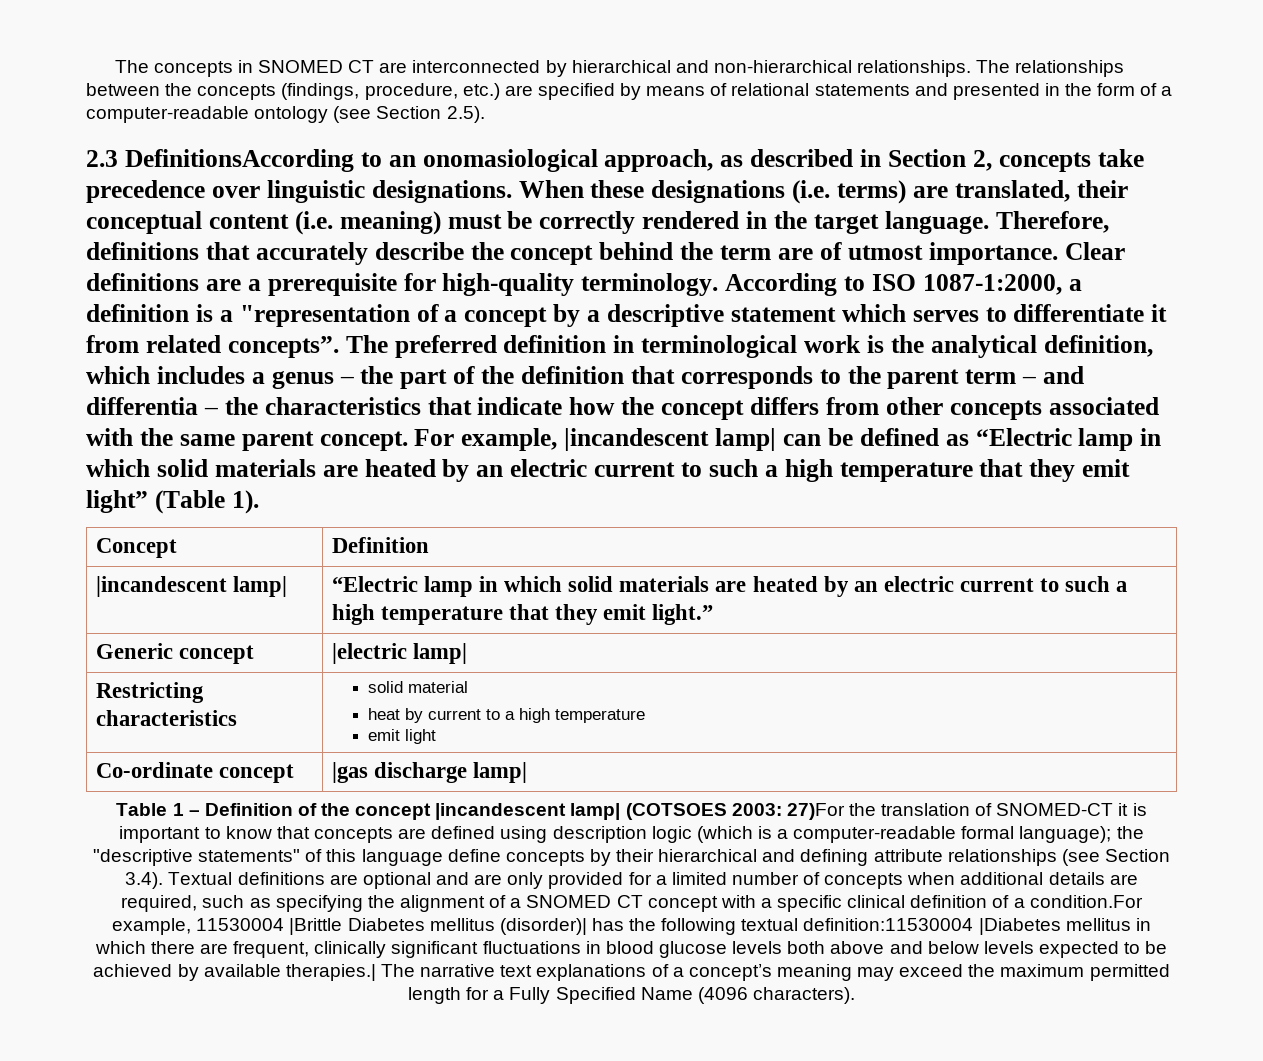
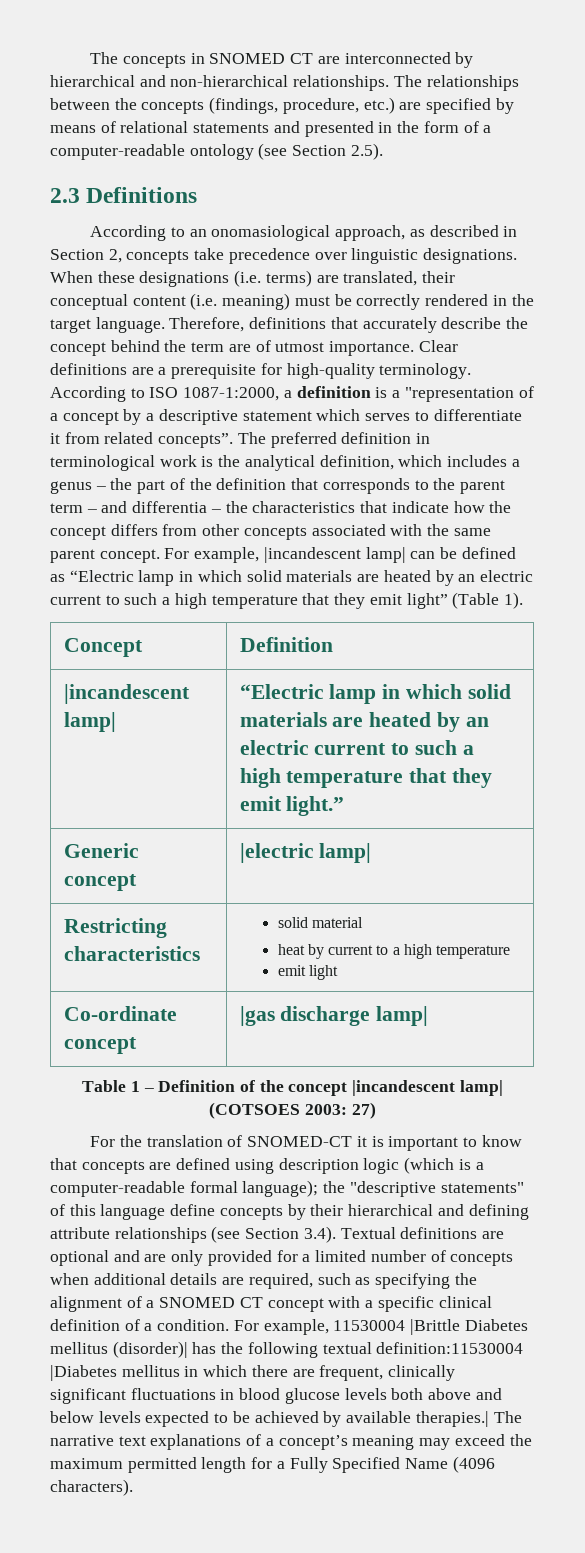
- 2.3 DefinitionsAccording to an onomasiological approach, as described in Section 2, concepts take precedence over linguistic designations.
+ 2.3 Definitions
+ According to an onomasiological approach, as described in Section 2, concepts take precedence over linguistic designations.
- 27)For the translation of SNOMED-CT it is important to know that concepts are defined using description logic (which is a computer-readable formal language);
+ 27)
+ For the translation of SNOMED-CT it is important to know that concepts are defined using description logic (which is a computer-readable formal language);
- the "descriptive statements" of this language define concepts by their hierarchical and defining attribute relationships (see Section 3.4). Textual definitions are optional and are only provided for a limited number of concepts when additional details are required, such as specifying the alignment of a SNOMED CT concept with a specific clinical definition of a condition.For example, 11530004 |Brittle Diabetes mellitus (disorder)| has the following textual definition:11530004 |Diabetes mellitus in which there are frequent, clinically significant fluctuations in blood glucose levels both above and below levels expected to be achieved by available therapies.| The narrative text explanations of a concept’s meaning may exceed the maximum permitted length for a Fully Specified Name (4096 characters).
+ the "descriptive statements" of this language define concepts by their hierarchical and defining attribute relationships (see Section 3.4). Textual definitions are optional and are only provided for a limited number of concepts when additional details are required, such as specifying the alignment of a SNOMED CT concept with a specific clinical definition of a condition. For example, 11530004 |Brittle Diabetes mellitus (disorder)| has the following textual definition:11530004 |Diabetes mellitus in which there are frequent, clinically significant fluctuations in blood glucose levels both above and below levels expected to be achieved by available therapies.| The narrative text explanations of a concept’s meaning may exceed the maximum permitted length for a Fully Specified Name (4096 characters).

